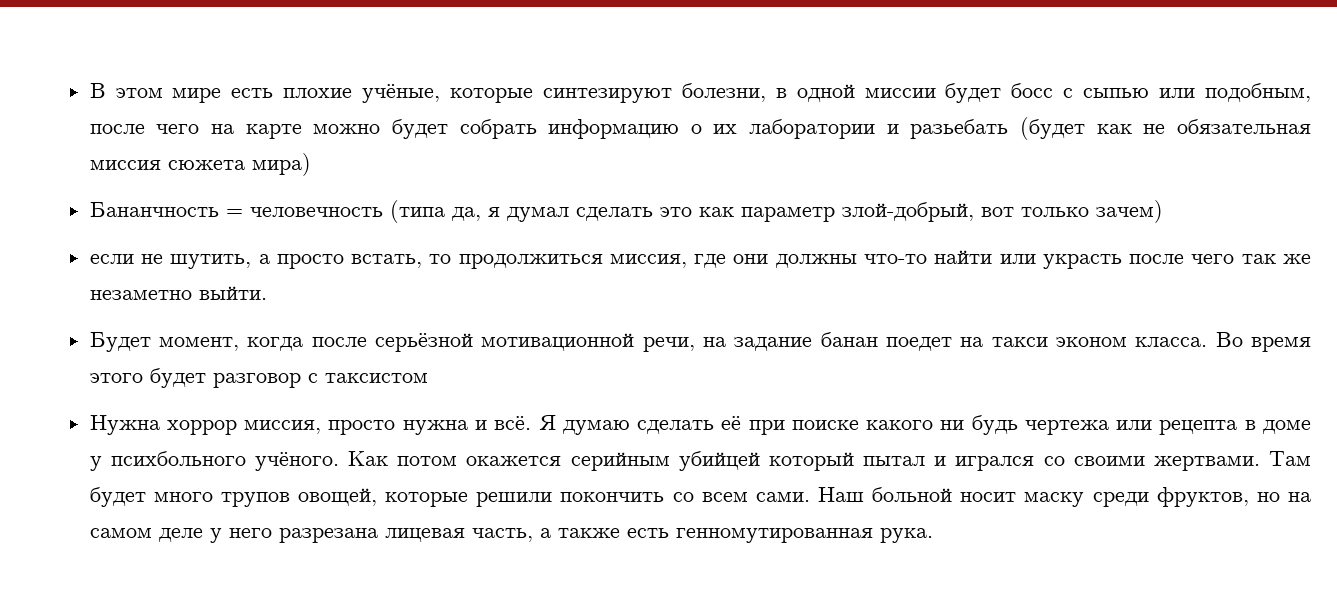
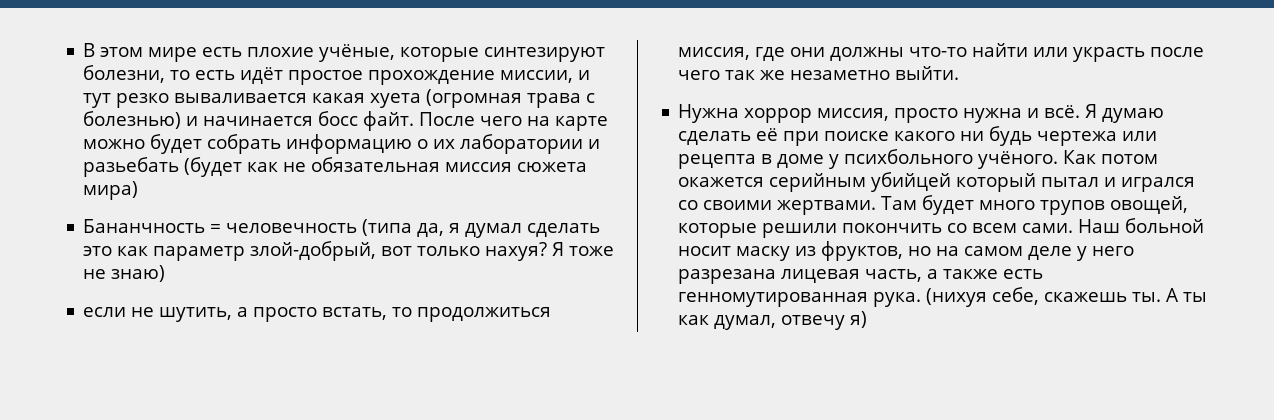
- В этом мире есть плохие учёные, которые синтезируют болезни, в одной миссии будет босс с сыпью или подобным, после чего на карте можно будет собрать информацию о их лаборатории и разьебать (будет как не обязательная миссия сюжета мира)
+ В этом мире есть плохие учёные, которые синтезируют болезни, то есть идёт простое прохождение миссии, и тут резко вываливается какая хуета (огромная трава с болезнью) и начинается босс файт. После чего на карте можно будет собрать информацию о их лаборатории и разьебать (будет как не обязательная миссия сюжета мира)
- Бананчность = человечность (типа да, я думал сделать это как параметр злой-добрый, вот только зачем)
+ Бананчность = человечность (типа да, я думал сделать это как параметр злой-добрый, вот только нахуя? Я тоже не знаю)
- Будет момент, когда после серьёзной мотивационной речи, на задание банан поедет на такси эконом класса. Во время этого будет разговор с таксистом
- Наш больной носит маску среди фруктов, но на самом деле у него разрезана лицевая часть, а также есть генномутированная рука.
+ Наш больной носит маску из фруктов, но на самом деле у него разрезана лицевая часть, а также есть генномутированная рука.
+ (нихуя себе, скажешь ты. А ты как думал, отвечу я)

